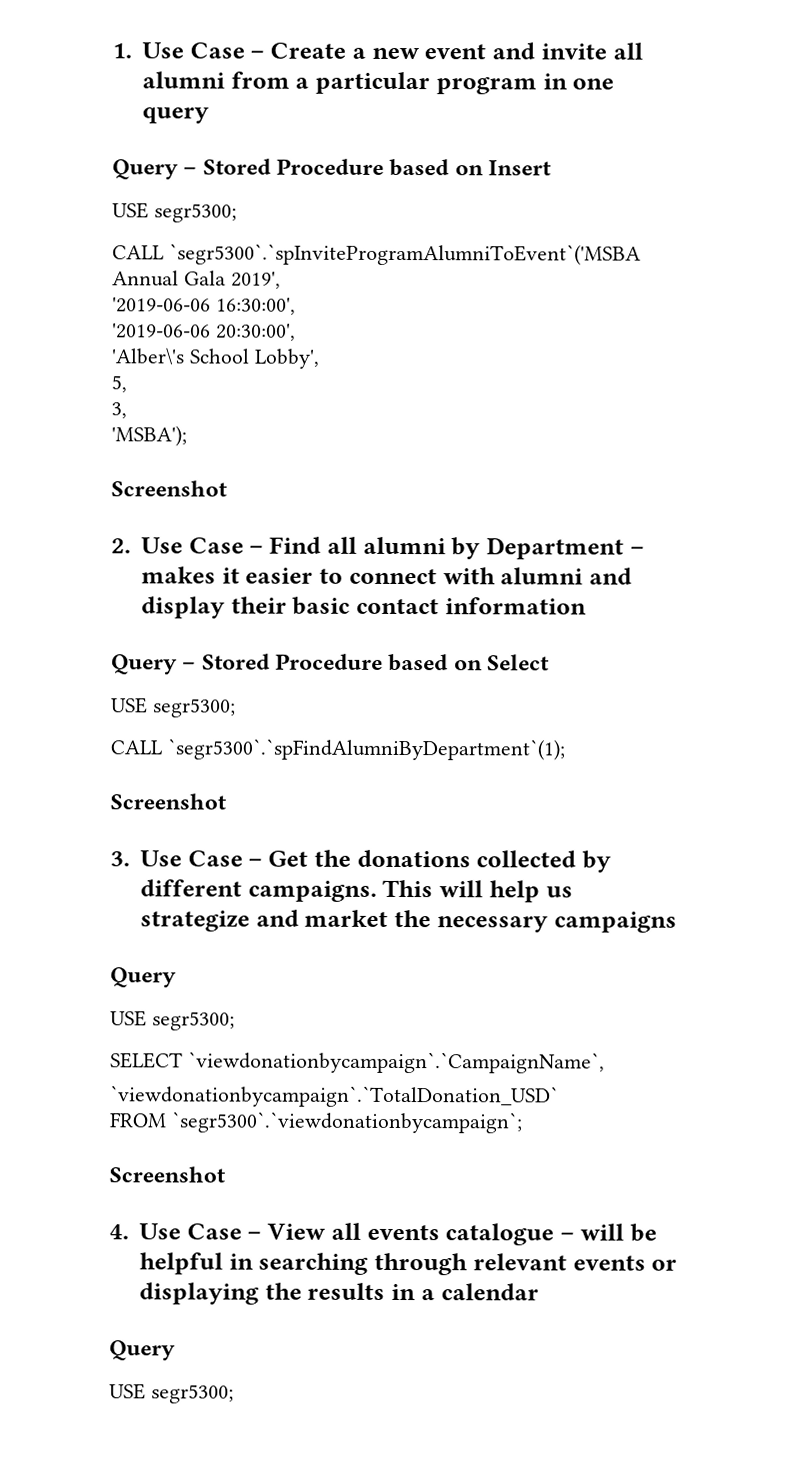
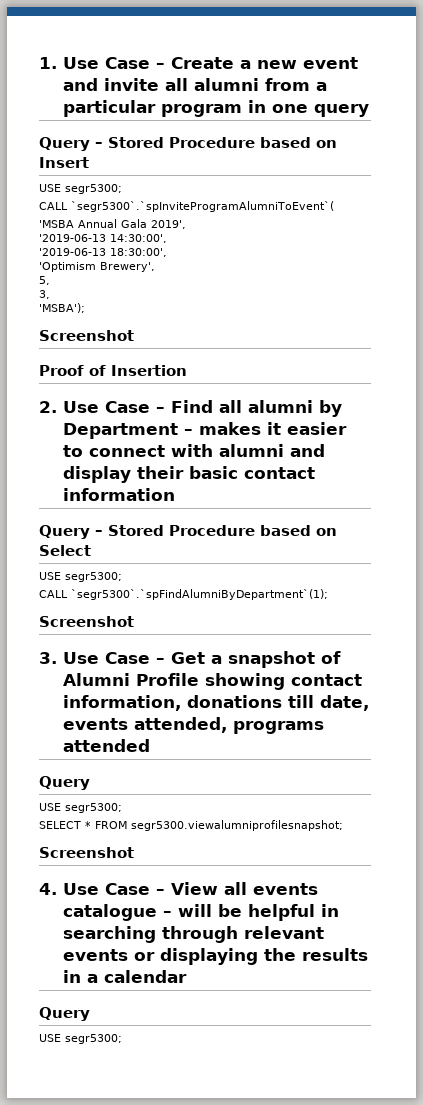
- CALL `segr5300`.`spInviteProgramAlumniToEvent`('MSBA Annual Gala 2019',
+ CALL `segr5300`.`spInviteProgramAlumniToEvent`(
+ 'MSBA Annual Gala 2019',
- '2019-06-06 16:30:00',
- '2019-06-06 20:30:00',
- 'Alber\'s School Lobby',
+ '2019-06-13 14:30:00',
+ '2019-06-13 18:30:00',
+ 'Optimism Brewery',
+ Proof of Insertion
- 3. Use Case – Get the donations collected by different campaigns. This will help us strategize and market the necessary campaigns
+ 3. Use Case – Get a snapshot of Alumni Profile showing contact information, donations till date, events attended, programs attended
- SELECT `viewdonationbycampaign`.`CampaignName`,
- `viewdonationbycampaign`.`TotalDonation_USD`
- FROM `segr5300`.`viewdonationbycampaign`;
+ SELECT * FROM segr5300.viewalumniprofilesnapshot;

